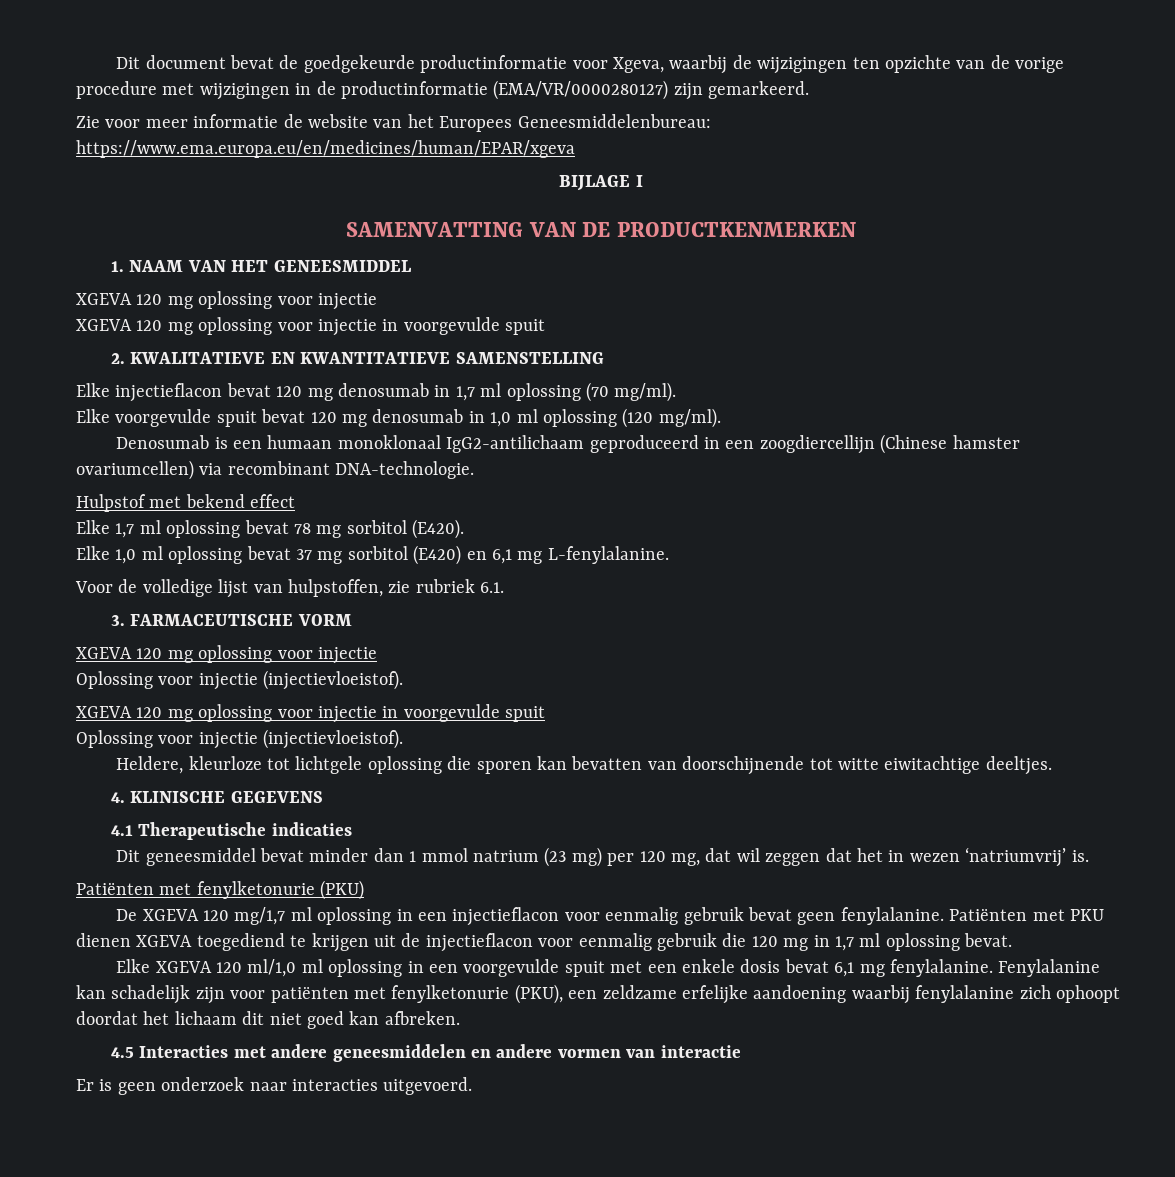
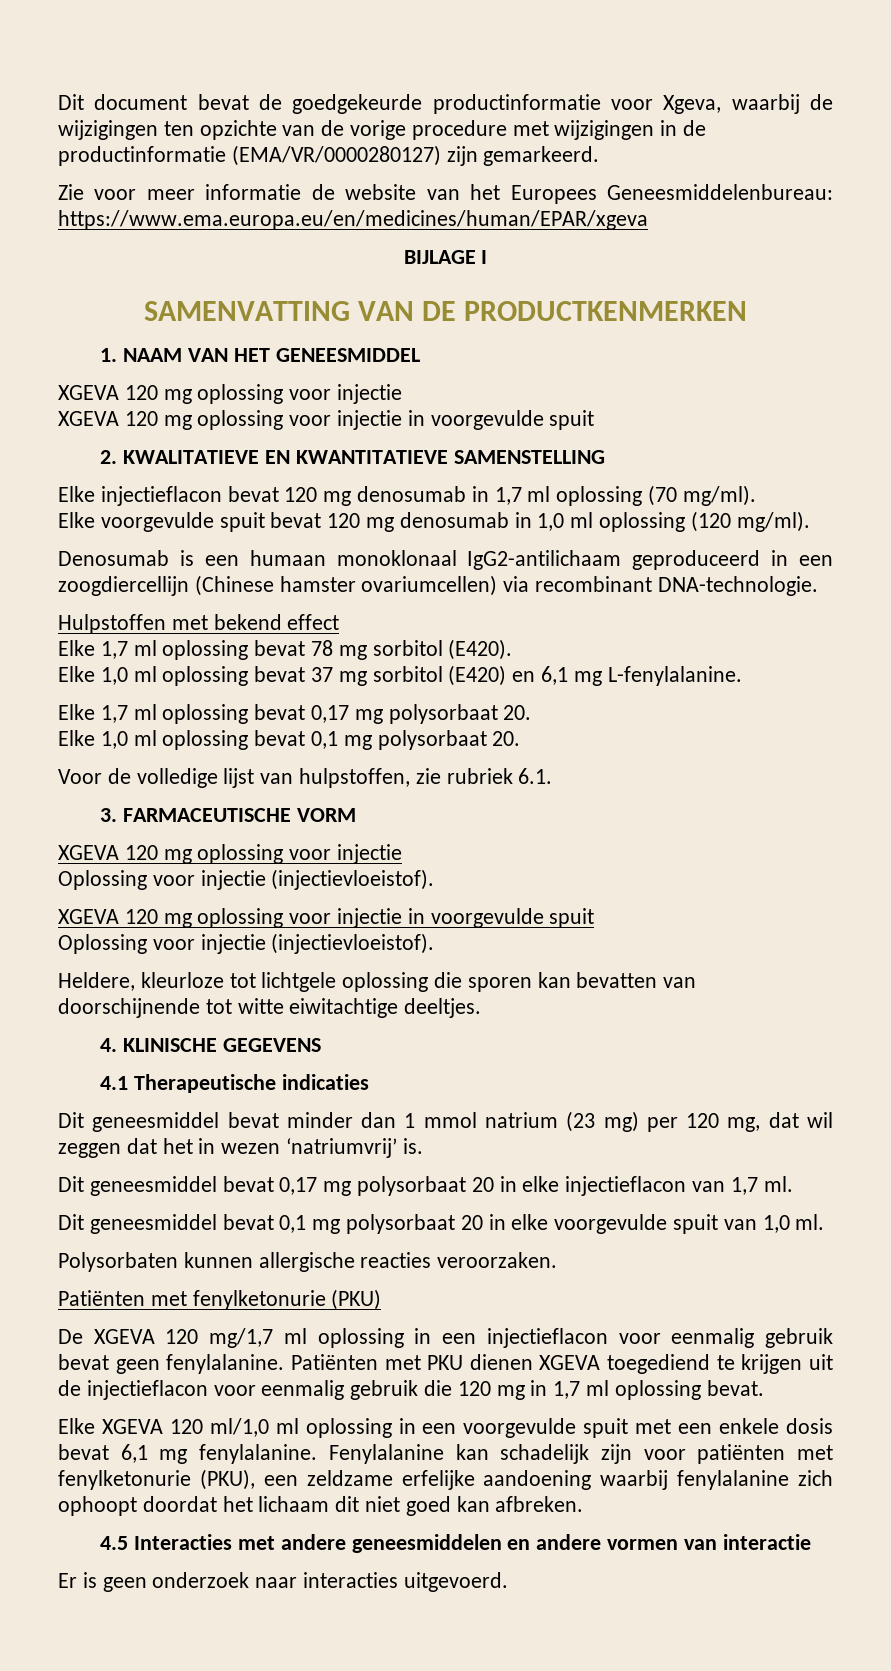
- Hulpstof met bekend effect
+ Hulpstoffen met bekend effect
+ Elke 1,7 ml oplossing bevat 0,17 mg polysorbaat 20.
+ Elke 1,0 ml oplossing bevat 0,1 mg polysorbaat 20.
+ Dit geneesmiddel bevat 0,17 mg polysorbaat 20 in elke injectieflacon van 1,7 ml.
+ Dit geneesmiddel bevat 0,1 mg polysorbaat 20 in elke voorgevulde spuit van 1,0 ml.
+ Polysorbaten kunnen allergische reacties veroorzaken.

